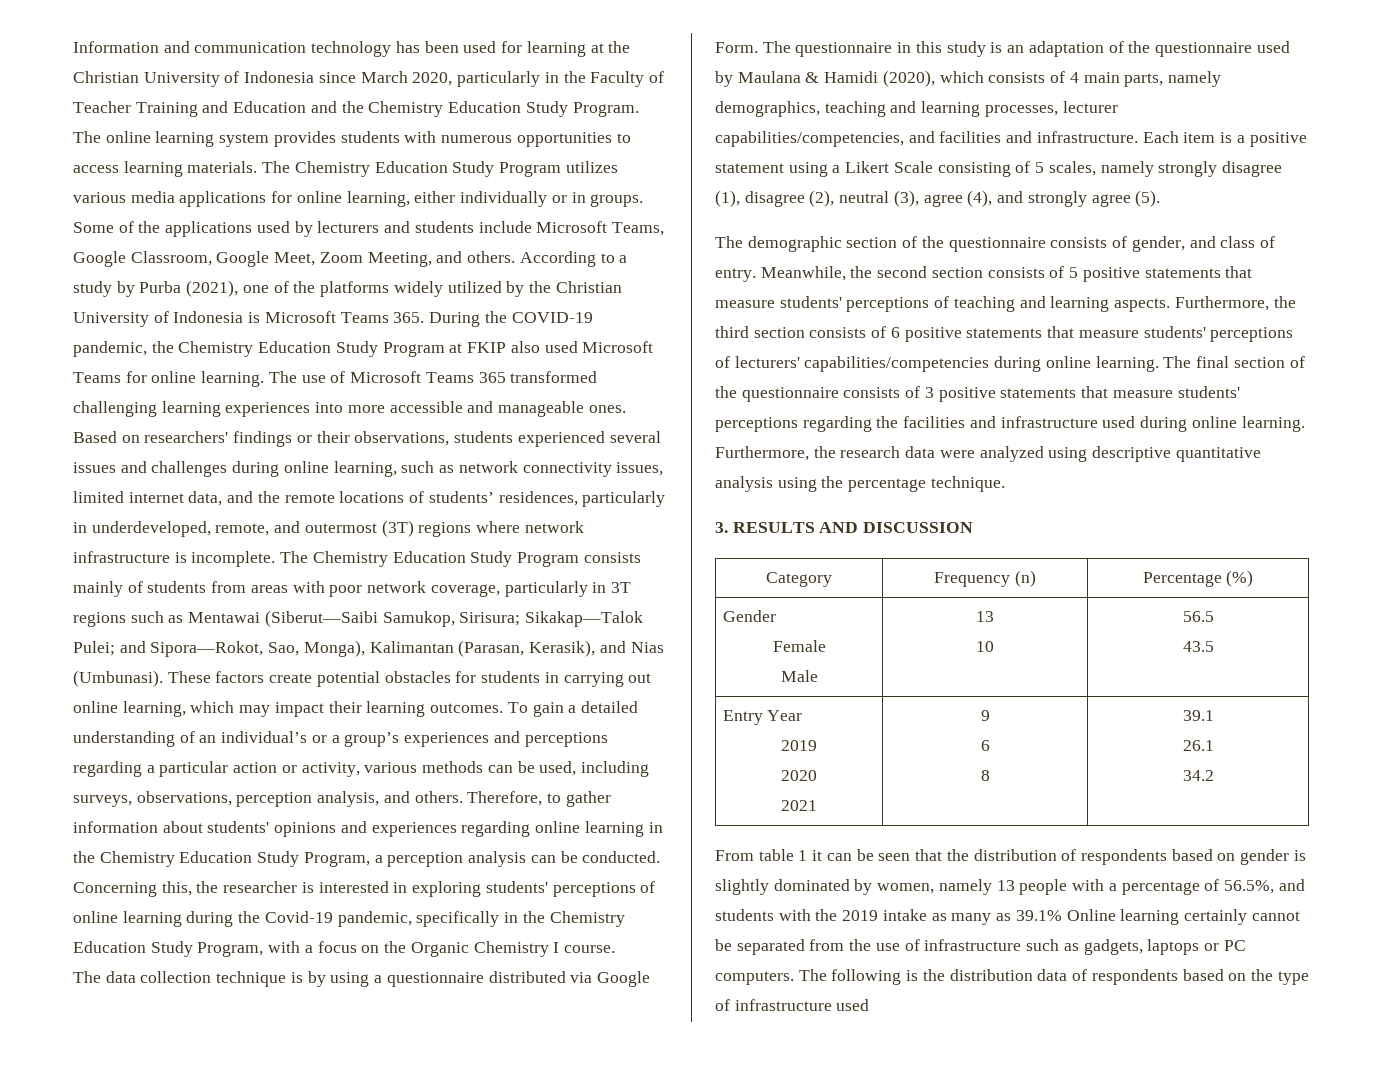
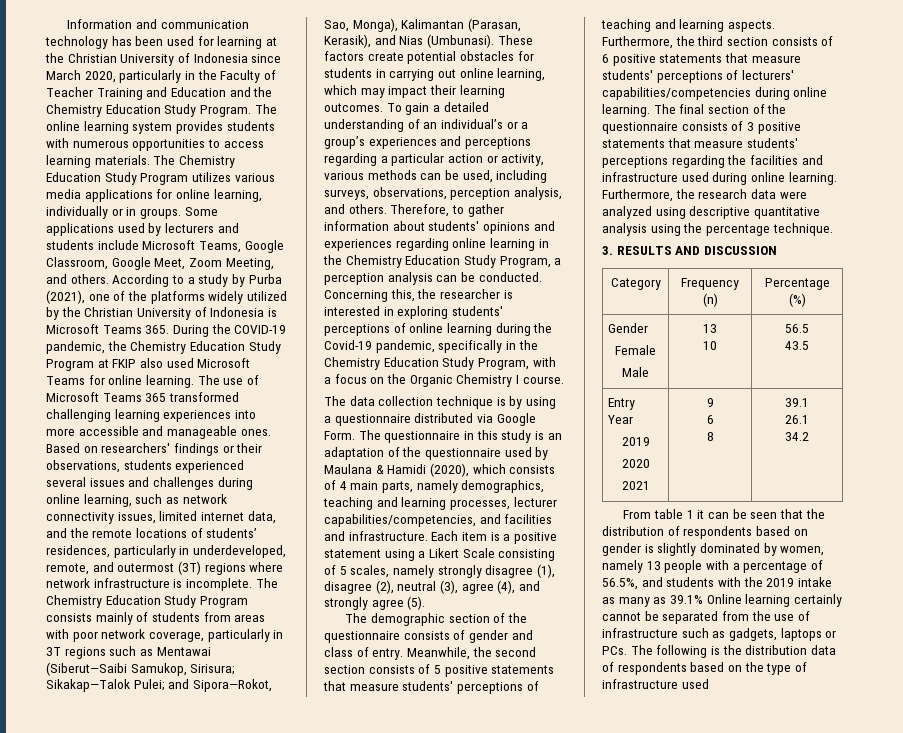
- The Chemistry Education Study Program utilizes various media applications for online learning, either individually or in groups.
+ The Chemistry Education Study Program utilizes various media applications for online learning, individually or in groups.
- Some of the applications used by lecturers and students include Microsoft Teams, Google Classroom, Google Meet, Zoom Meeting, and others.
+ Some applications used by lecturers and students include Microsoft Teams, Google Classroom, Google Meet, Zoom Meeting, and others.
- The demographic section of the questionnaire consists of gender, and class of entry.
+ The demographic section of the questionnaire consists of gender and class of entry.
- From table 1 it can be seen that the distribution of respondents based on gender is slightly dominated by women, namely 13 people with a percentage of 56.5%, and students with the 2019 intake as many as 39.1% Online learning certainly cannot be separated from the use of infrastructure such as gadgets, laptops or PC computers. The following is the distribution data of respondents based on the type of infrastructure used
+ From table 1 it can be seen that the distribution of respondents based on gender is slightly dominated by women, namely 13 people with a percentage of 56.5%, and students with the 2019 intake as many as 39.1% Online learning certainly cannot be separated from the use of infrastructure such as gadgets, laptops or PCs. The following is the distribution data of respondents based on the type of infrastructure used

